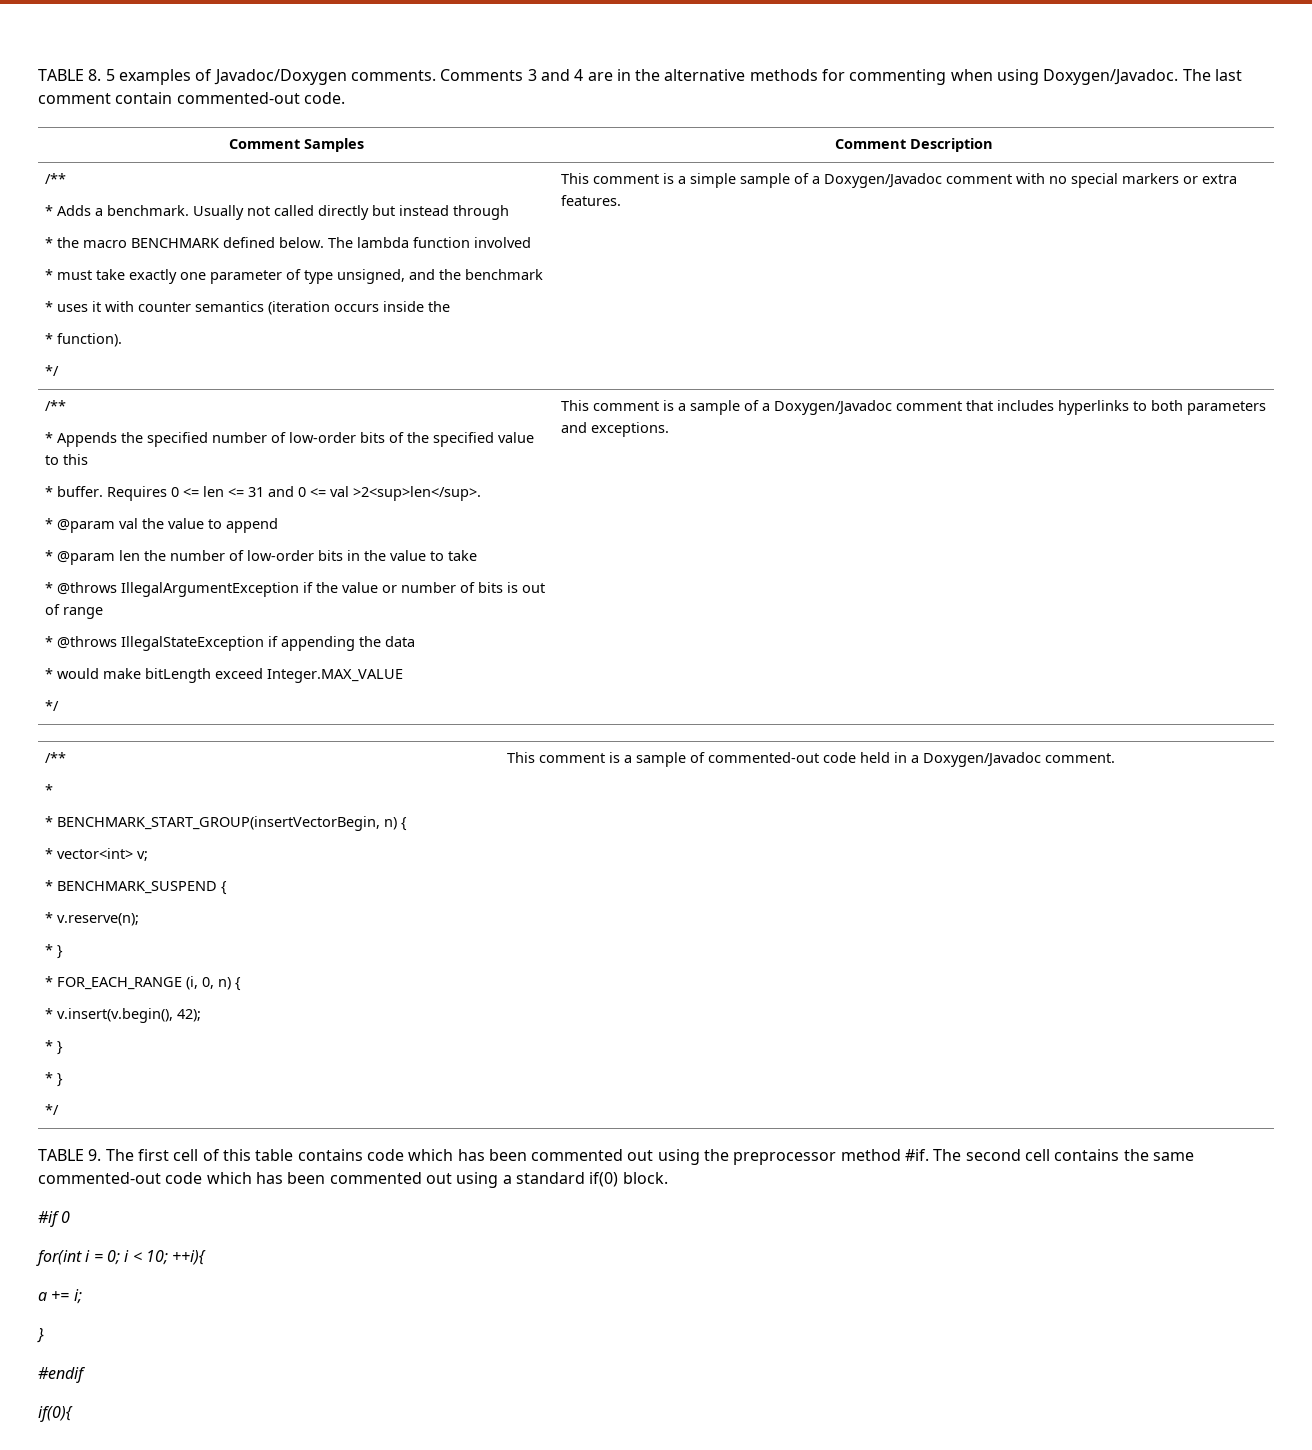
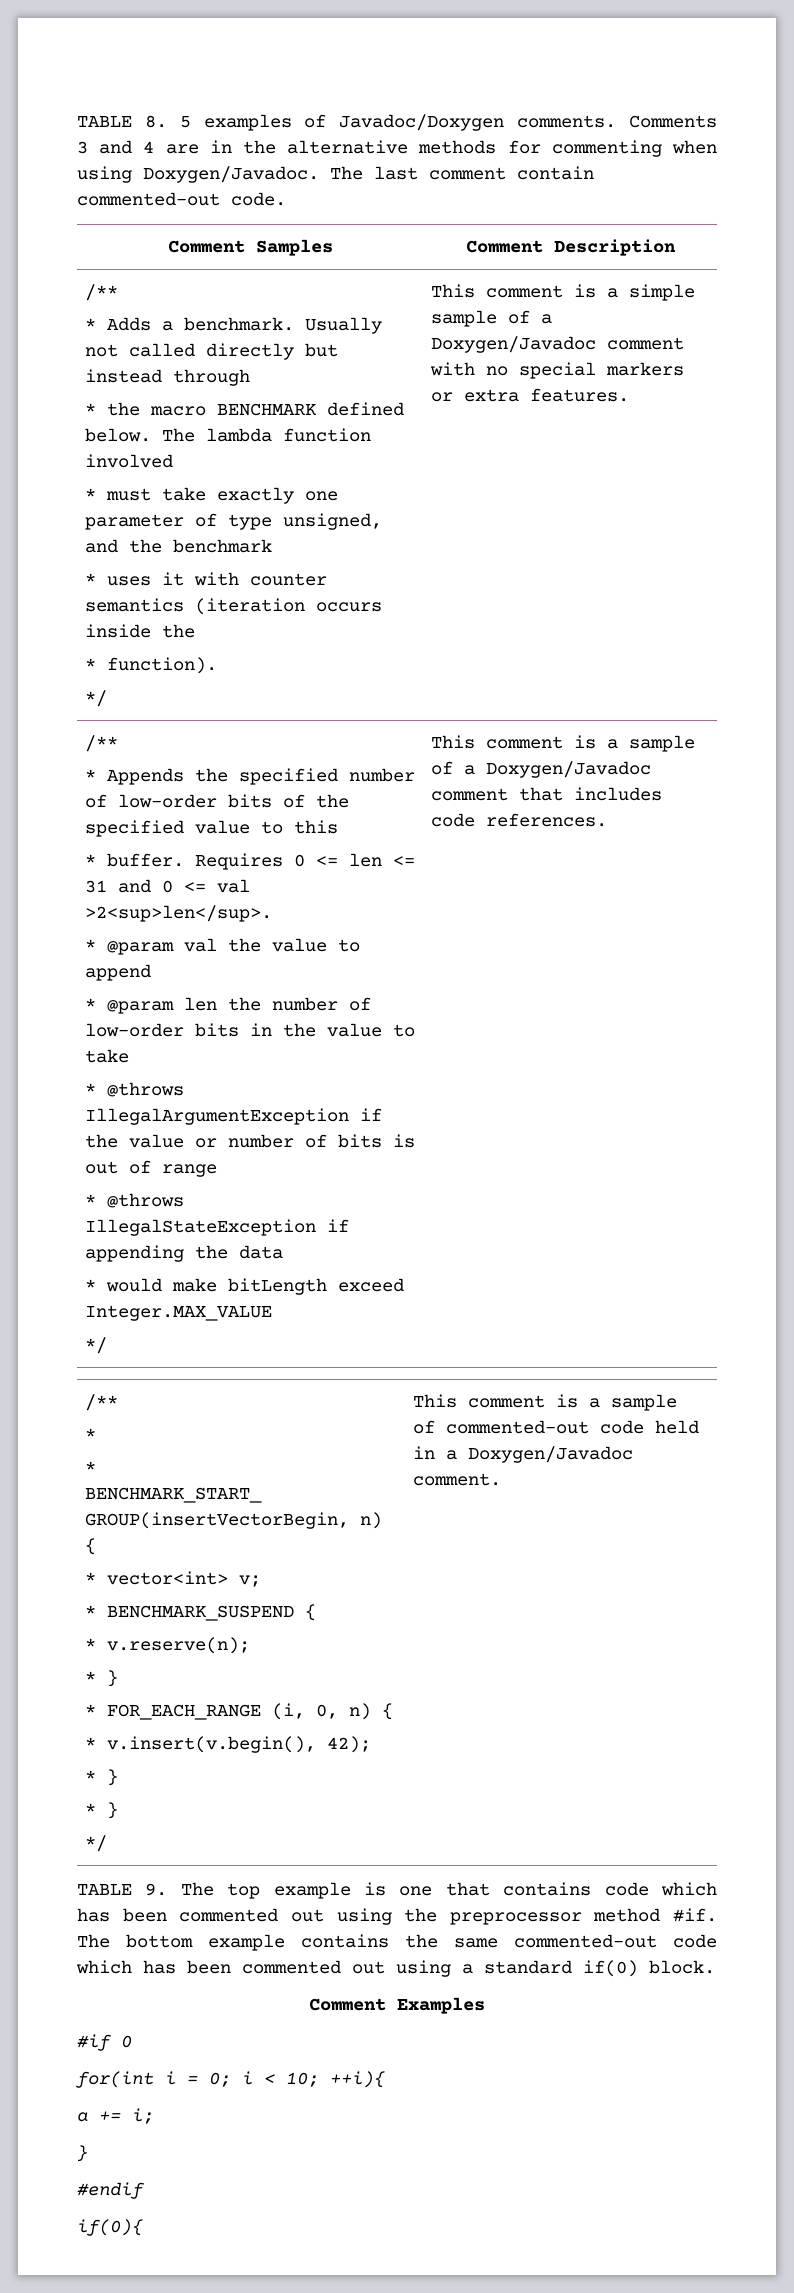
- This comment is a sample of a Doxygen/Javadoc comment that includes hyperlinks to both parameters and exceptions.
+ This comment is a sample of a Doxygen/Javadoc comment that includes code references.
- TABLE 9. The first cell of this table contains code which has been commented out using the preprocessor method #if.
+ TABLE 9. The top example is one that contains code which has been commented out using the preprocessor method #if.
- The second cell contains the same commented-out code which has been commented out using a standard if(0) block.
+ The bottom example contains the same commented-out code which has been commented out using a standard if(0) block.
+ Comment Examples

